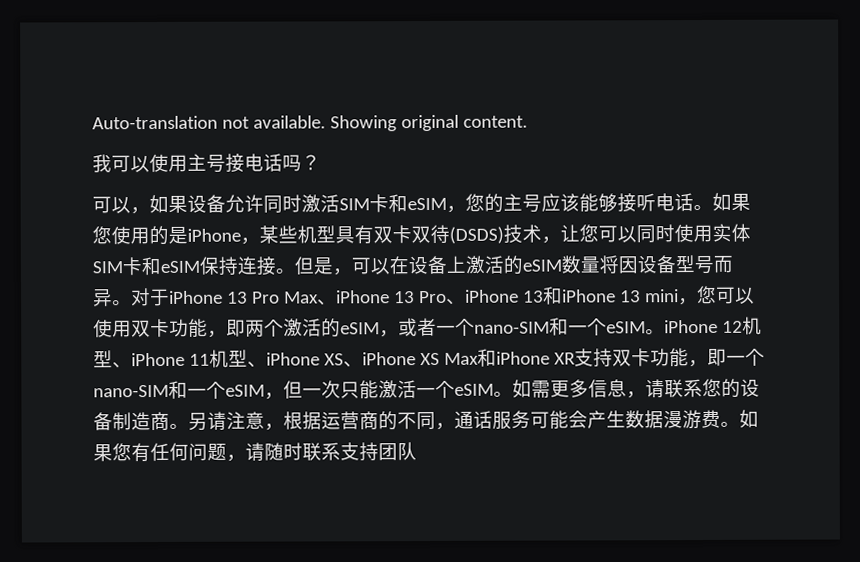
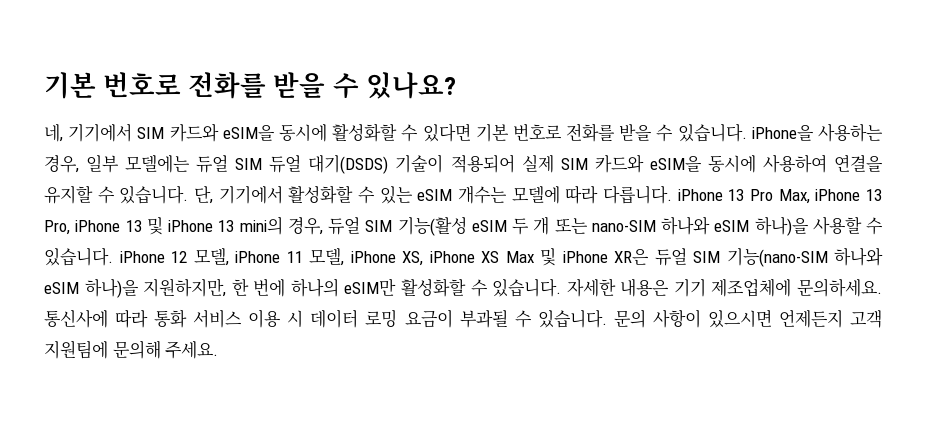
- Auto-translation not available. Showing original content.
- 我可以使用主号接电话吗？
- 可以，如果设备允许同时激活SIM卡和eSIM，您的主号应该能够接听电话。如果您使用的是iPhone，某些机型具有双卡双待(DSDS)技术，让您可以同时使用实体SIM卡和eSIM保持连接。但是，可以在设备上激活的eSIM数量将因设备型号而异。对于iPhone 13 Pro Max、iPhone 13 Pro、iPhone 13和iPhone 13 mini，您可以使用双卡功能，即两个激活的eSIM，或者一个nano-SIM和一个eSIM。iPhone 12机型、iPhone 11机型、iPhone XS、iPhone XS Max和iPhone XR支持双卡功能，即一个nano-SIM和一个eSIM，但一次只能激活一个eSIM。如需更多信息，请联系您的设备制造商。另请注意，根据运营商的不同，通话服务可能会产生数据漫游费。如果您有任何问题，请随时联系支持团队
+ 기본 번호로 전화를 받을 수 있나요?
+ 네, 기기에서 SIM 카드와 eSIM을 동시에 활성화할 수 있다면 기본 번호로 전화를 받을 수 있습니다. iPhone을 사용하는 경우, 일부 모델에는 듀얼 SIM 듀얼 대기(DSDS) 기술이 적용되어 실제 SIM 카드와 eSIM을 동시에 사용하여 연결을 유지할 수 있습니다. 단, 기기에서 활성화할 수 있는 eSIM 개수는 모델에 따라 다릅니다. iPhone 13 Pro Max, iPhone 13 Pro, iPhone 13 및 iPhone 13 mini의 경우, 듀얼 SIM 기능(활성 eSIM 두 개 또는 nano-SIM 하나와 eSIM 하나)을 사용할 수 있습니다. iPhone 12 모델, iPhone 11 모델, iPhone XS, iPhone XS Max 및 iPhone XR은 듀얼 SIM 기능(nano-SIM 하나와 eSIM 하나)을 지원하지만, 한 번에 하나의 eSIM만 활성화할 수 있습니다. 자세한 내용은 기기 제조업체에 문의하세요. 통신사에 따라 통화 서비스 이용 시 데이터 로밍 요금이 부과될 수 있습니다. 문의 사항이 있으시면 언제든지 고객 지원팀에 문의해 주세요.

